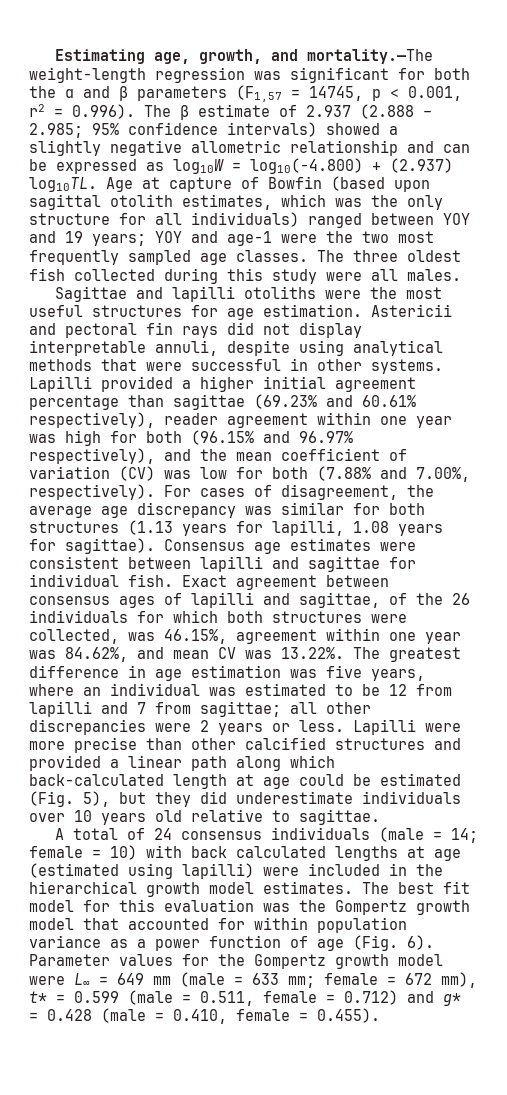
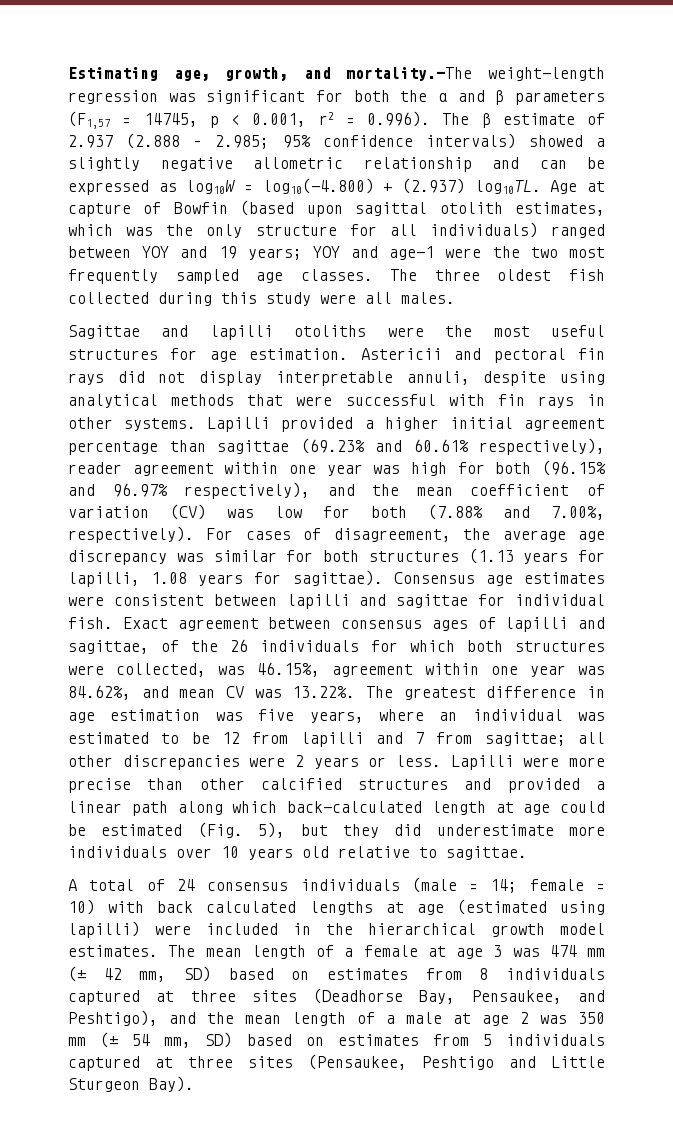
- Astericii and pectoral fin rays did not display interpretable annuli, despite using analytical methods that were successful in other systems.
+ Astericii and pectoral fin rays did not display interpretable annuli, despite using analytical methods that were successful with fin rays in other systems.
- Lapilli were more precise than other calcified structures and provided a linear path along which back-calculated length at age could be estimated (Fig. 5), but they did underestimate individuals over 10 years old relative to sagittae.
+ Lapilli were more precise than other calcified structures and provided a linear path along which back-calculated length at age could be estimated (Fig. 5), but they did underestimate more individuals over 10 years old relative to sagittae.
- The best fit model for this evaluation was the Gompertz growth model that accounted for within population variance as a power function of age (Fig. 6). Parameter values for the Gompertz growth model were L∞ = 649 mm (male = 633 mm; female = 672 mm), t* = 0.599 (male = 0.511, female = 0.712) and g* = 0.428 (male = 0.410, female = 0.455).
+ The mean length of a female at age 3 was 474 mm (± 42 mm, SD) based on estimates from 8 individuals captured at three sites (Deadhorse Bay, Pensaukee, and Peshtigo), and the mean length of a male at age 2 was 350 mm (± 54 mm, SD) based on estimates from 5 individuals captured at three sites (Pensaukee, Peshtigo and Little Sturgeon Bay).

